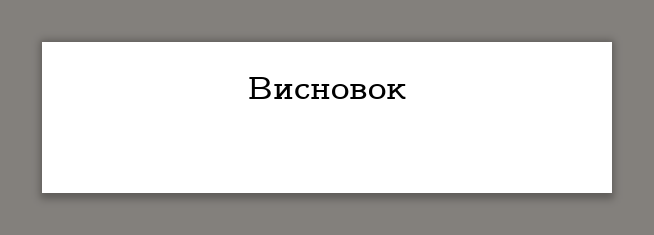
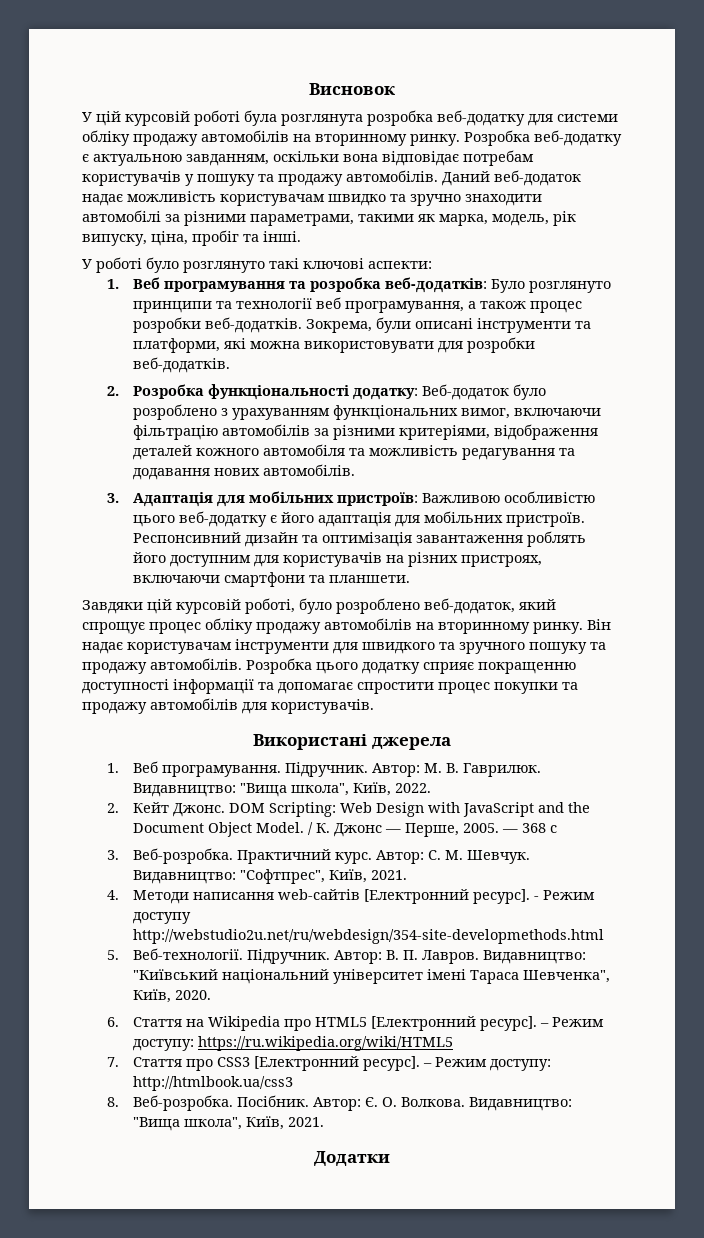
+ У цій курсовій роботі була розглянута розробка веб-додатку для системи обліку продажу автомобілів на вторинному ринку. Розробка веб-додатку є актуальною завданням, оскільки вона відповідає потребам користувачів у пошуку та продажу автомобілів. Даний веб-додаток надає можливість користувачам швидко та зручно знаходити автомобілі за різними параметрами, такими як марка, модель, рік випуску, ціна, пробіг та інші.
+ У роботі було розглянуто такі ключові аспекти:
+ 1. Веб програмування та розробка веб-додатків: Було розглянуто принципи та технології веб програмування, а також процес розробки веб-додатків. Зокрема, були описані інструменти та платформи, які можна використовувати для розробки веб-додатків.
+ 2. Розробка функціональності додатку: Веб-додаток було розроблено з урахуванням функціональних вимог, включаючи фільтрацію автомобілів за різними критеріями, відображення деталей кожного автомобіля та можливість редагування та додавання нових автомобілів.
+ 3. Адаптація для мобільних пристроїв: Важливою особливістю цього веб-додатку є його адаптація для мобільних пристроїв. Респонсивний дизайн та оптимізація завантаження роблять його доступним для користувачів на різних пристроях, включаючи смартфони та планшети.
+ Завдяки цій курсовій роботі, було розроблено веб-додаток, який спрощує процес обліку продажу автомобілів на вторинному ринку. Він надає користувачам інструменти для швидкого та зручного пошуку та продажу автомобілів. Розробка цього додатку сприяє покращенню доступності інформації та допомагає спростити процес покупки та продажу автомобілів для користувачів.
+ Використані джерела
+ 1. Веб програмування. Підручник. Автор: М. В. Гаврилюк. Видавництво: "Вища школа", Київ, 2022.
+ 2. Кейт Джонс. DOM Scripting: Web Design with JavaScript and the Document Object Model. / К. Джонс — Перше, 2005. — 368 c
+ 3. Веб-розробка. Практичний курс. Автор: С. М. Шевчук. Видавництво: "Софтпрес", Київ, 2021.
+ 4. Методи написання web-сайтів [Електронний ресурс]. - Режим доступу http://webstudio2u.net/ru/webdesign/354-site-developmethods.html
+ 5. Веб-технології. Підручник. Автор: В. П. Лавров. Видавництво: "Київський національний університет імені Тараса Шевченка", Київ, 2020.
+ 6. Стаття на Wikipedia про HTML5 [Електронний ресурс]. – Режим доступу: https://ru.wikipedia.org/wiki/HTML5
+ 7. Стаття про CSS3 [Електронний ресурс]. – Режим доступу: http://htmlbook.ua/css3
+ 8. Веб-розробка. Посібник. Автор: Є. О. Волкова. Видавництво: "Вища школа", Київ, 2021.
+ Додатки

